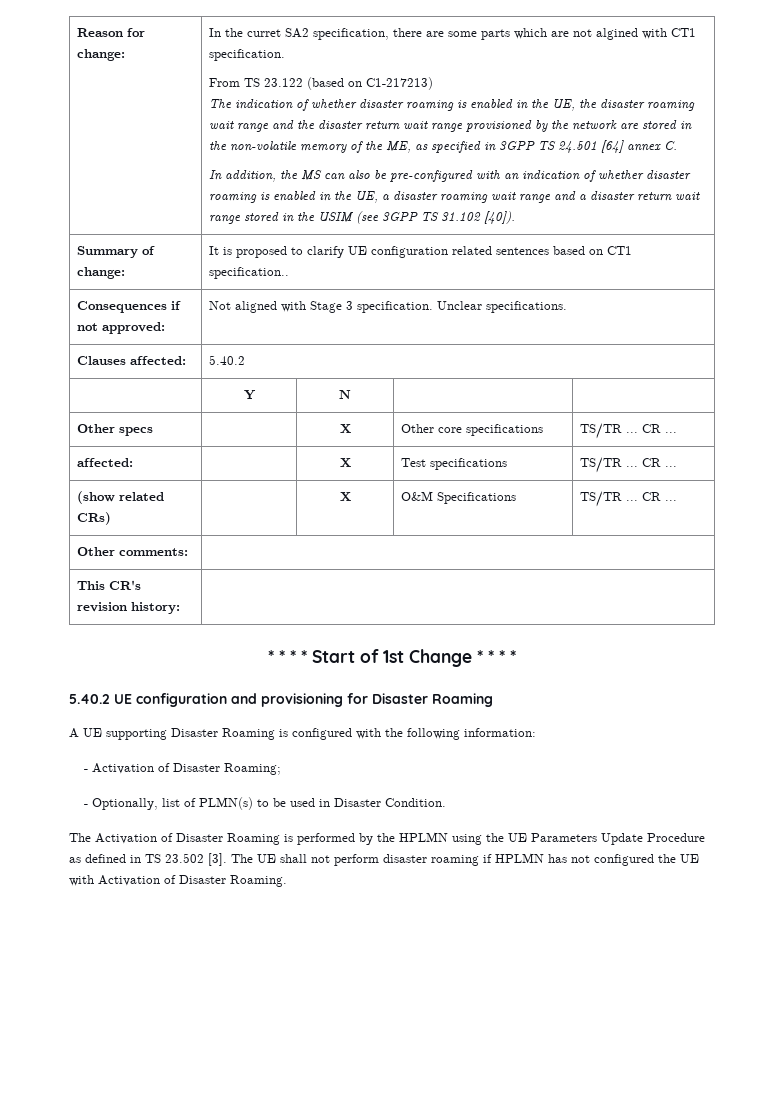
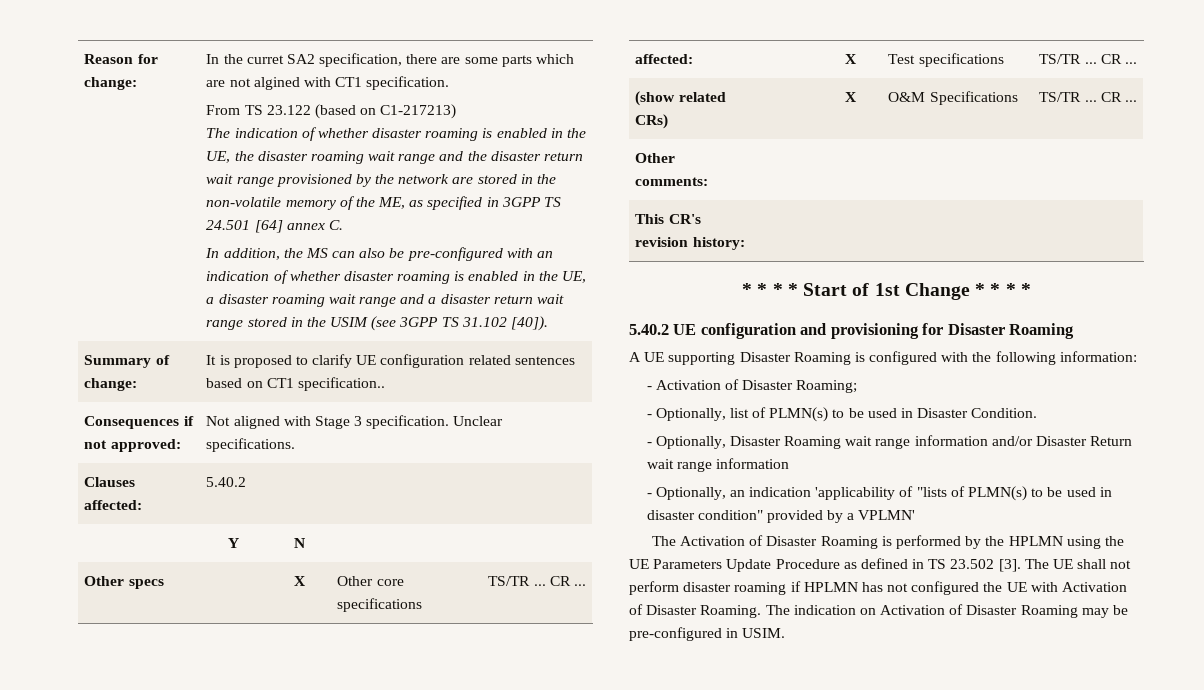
+ - Optionally, Disaster Roaming wait range information and/or Disaster Return wait range information
+ - Optionally, an indication 'applicability of "lists of PLMN(s) to be used in disaster condition" provided by a VPLMN'
+ The indication on Activation of Disaster Roaming may be pre-configured in USIM.

